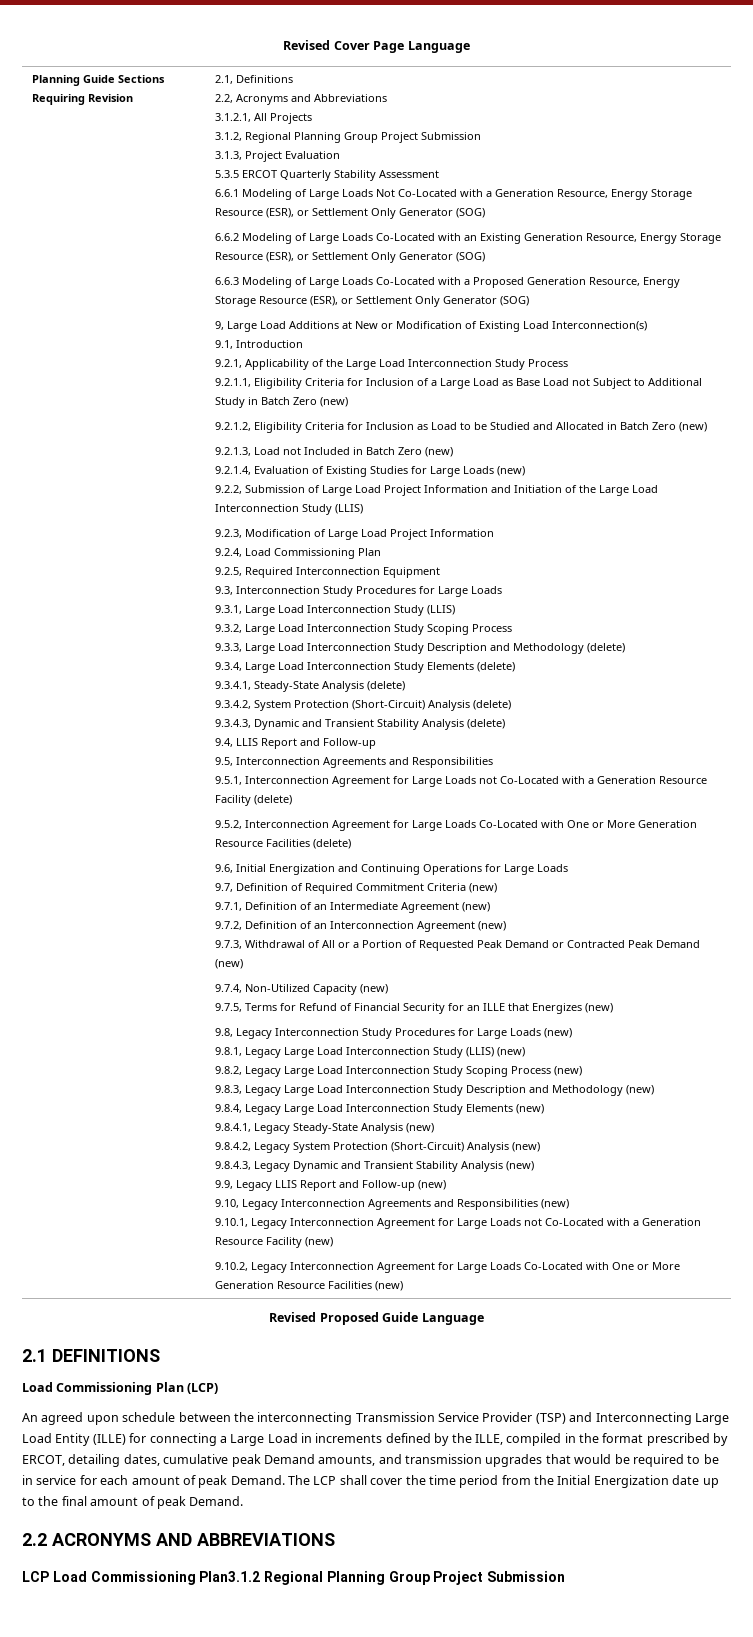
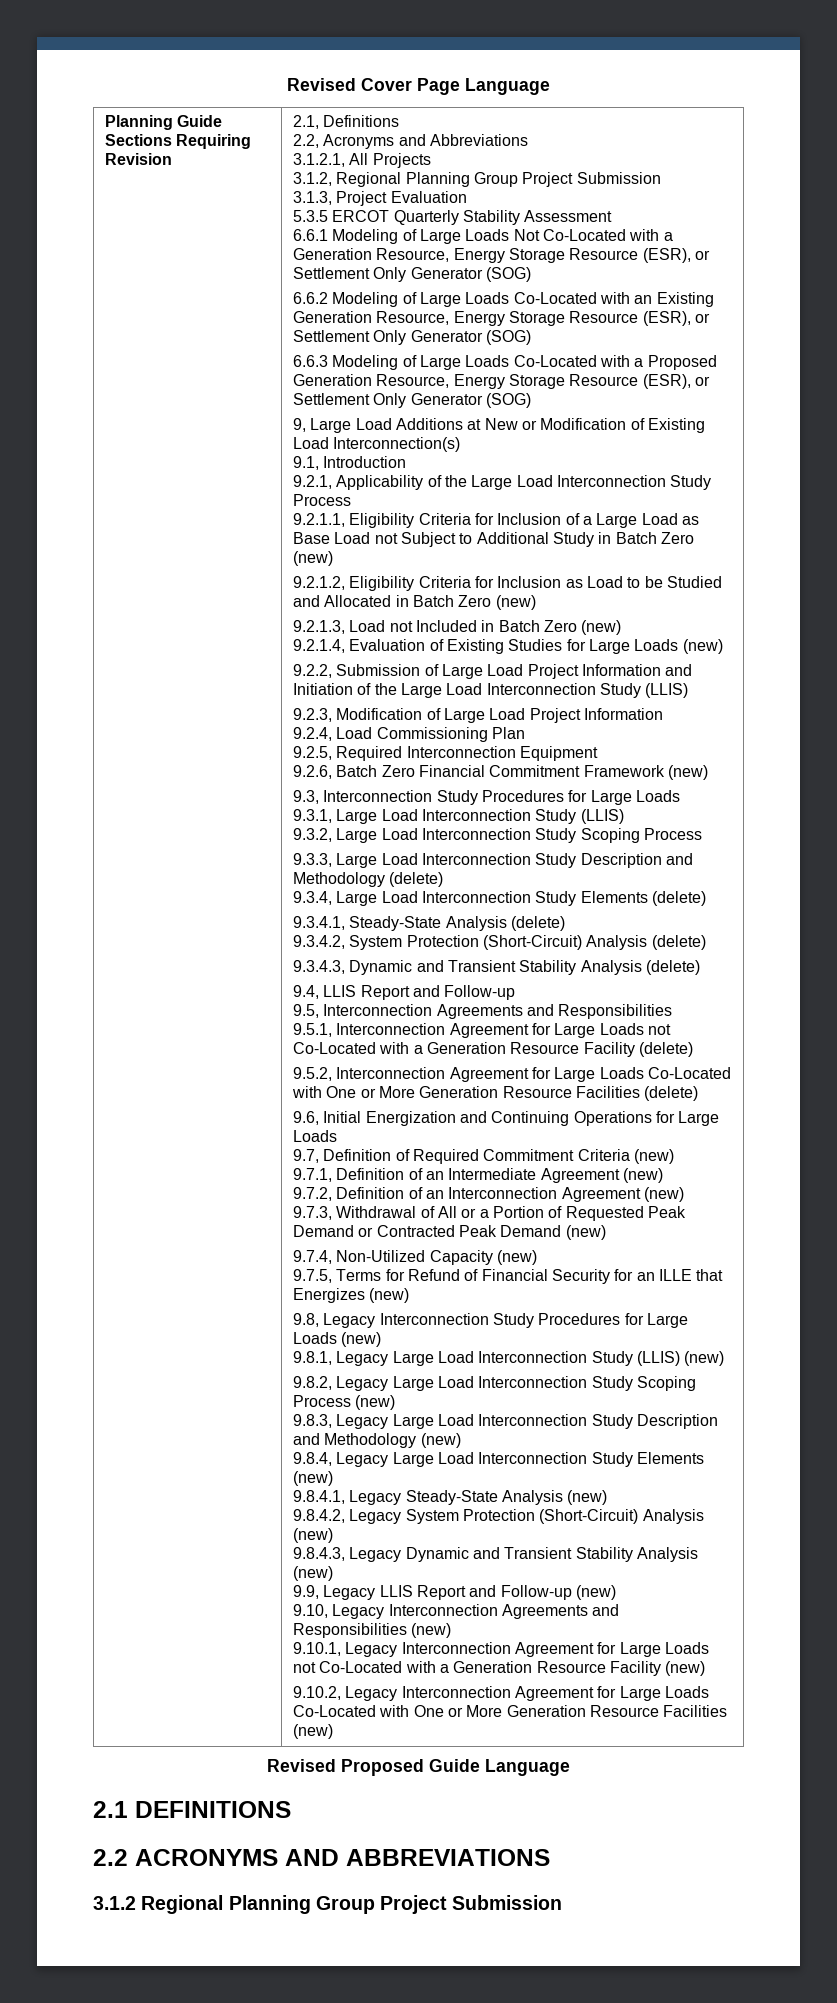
+ 9.2.6, Batch Zero Financial Commitment Framework (new)
- Load Commissioning Plan (LCP)
- An agreed upon schedule between the interconnecting Transmission Service Provider (TSP) and Interconnecting Large Load Entity (ILLE) for connecting a Large Load in increments defined by the ILLE, compiled in the format prescribed by ERCOT, detailing dates, cumulative peak Demand amounts, and transmission upgrades that would be required to be in service for each amount of peak Demand. The LCP shall cover the time period from the Initial Energization date up to the final amount of peak Demand.
- LCP Load Commissioning Plan3.1.2 Regional Planning Group Project Submission
+ 3.1.2 Regional Planning Group Project Submission

